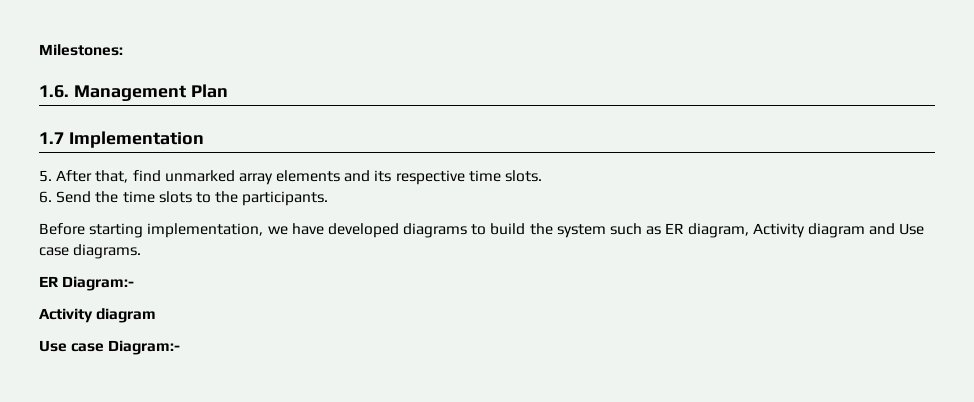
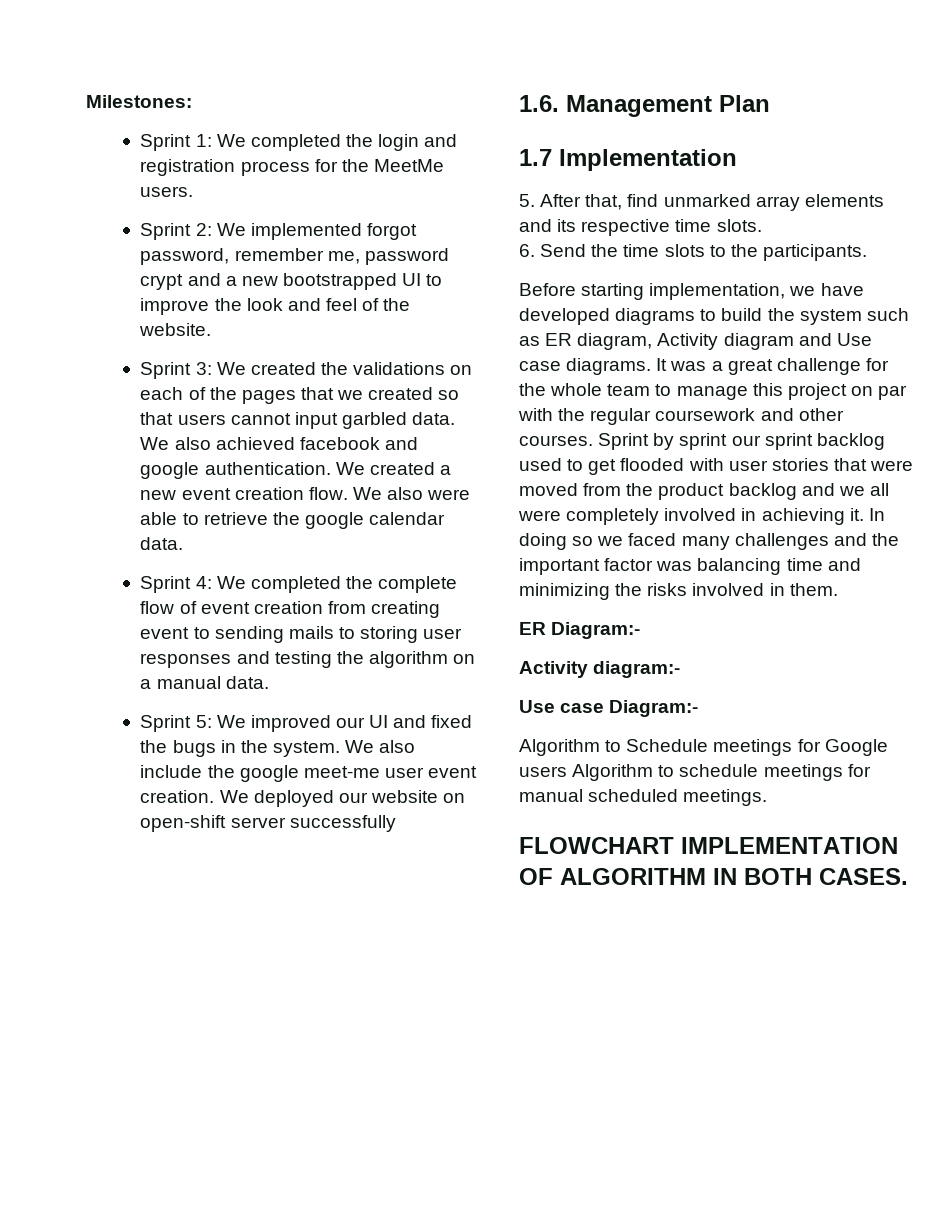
+ Sprint 1: We completed the login and registration process for the MeetMe users.
+ Sprint 2: We implemented forgot password, remember me, password crypt and a new bootstrapped UI to improve the look and feel of the website.
+ Sprint 3: We created the validations on each of the pages that we created so that users cannot input garbled data. We also achieved facebook and google authentication. We created a new event creation flow. We also were able to retrieve the google calendar data.
+ Sprint 4: We completed the complete flow of event creation from creating event to sending mails to storing user responses and testing the algorithm on a manual data.
+ Sprint 5: We improved our UI and fixed the bugs in the system. We also include the google meet-me user event creation. We deployed our website on open-shift server successfully
+ It was a great challenge for the whole team to manage this project on par with the regular coursework and other courses. Sprint by sprint our sprint backlog used to get flooded with user stories that were moved from the product backlog and we all were completely involved in achieving it. In doing so we faced many challenges and the important factor was balancing time and minimizing the risks involved in them.
  ER Diagram:-
- Activity diagram
+ Activity diagram:-
+ Algorithm to Schedule meetings for Google users Algorithm to schedule meetings for manual scheduled meetings.
+ FLOWCHART IMPLEMENTATION OF ALGORITHM IN BOTH CASES.

